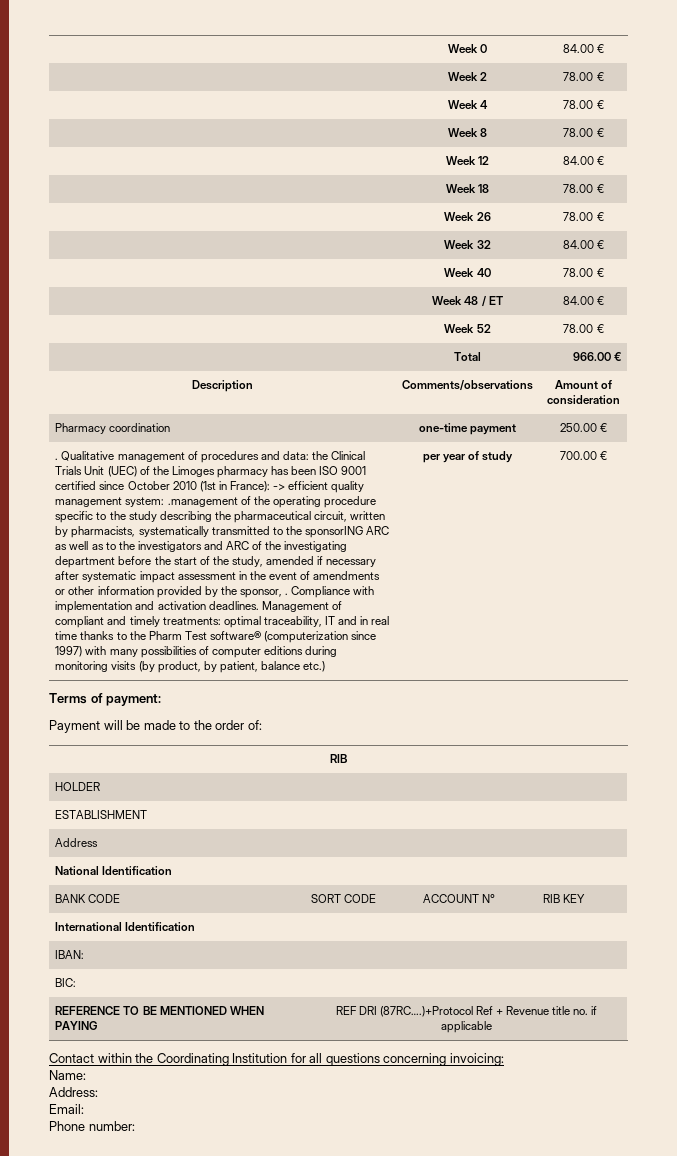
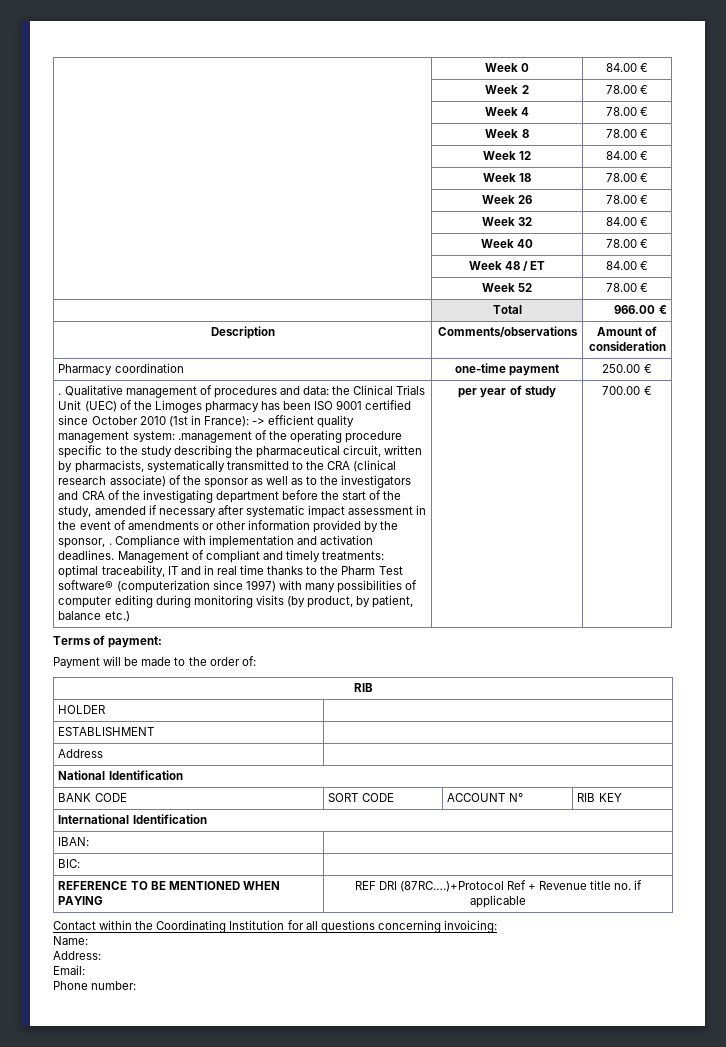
- .management of the operating procedure specific to the study describing the pharmaceutical circuit, written by pharmacists, systematically transmitted to the sponsorING ARC as well as to the investigators and ARC of the investigating department before the start of the study, amended if necessary after systematic impact assessment in the event of amendments or other information provided by the sponsor, .
+ .management of the operating procedure specific to the study describing the pharmaceutical circuit, written by pharmacists, systematically transmitted to the CRA (clinical research associate) of the sponsor as well as to the investigators and CRA of the investigating department before the start of the study, amended if necessary after systematic impact assessment in the event of amendments or other information provided by the sponsor, .
- Management of compliant and timely treatments: optimal traceability, IT and in real time thanks to the Pharm Test software® (computerization since 1997) with many possibilities of computer editions during monitoring visits (by product, by patient, balance etc.)
+ Management of compliant and timely treatments: optimal traceability, IT and in real time thanks to the Pharm Test software® (computerization since 1997) with many possibilities of computer editing during monitoring visits (by product, by patient, balance etc.)

